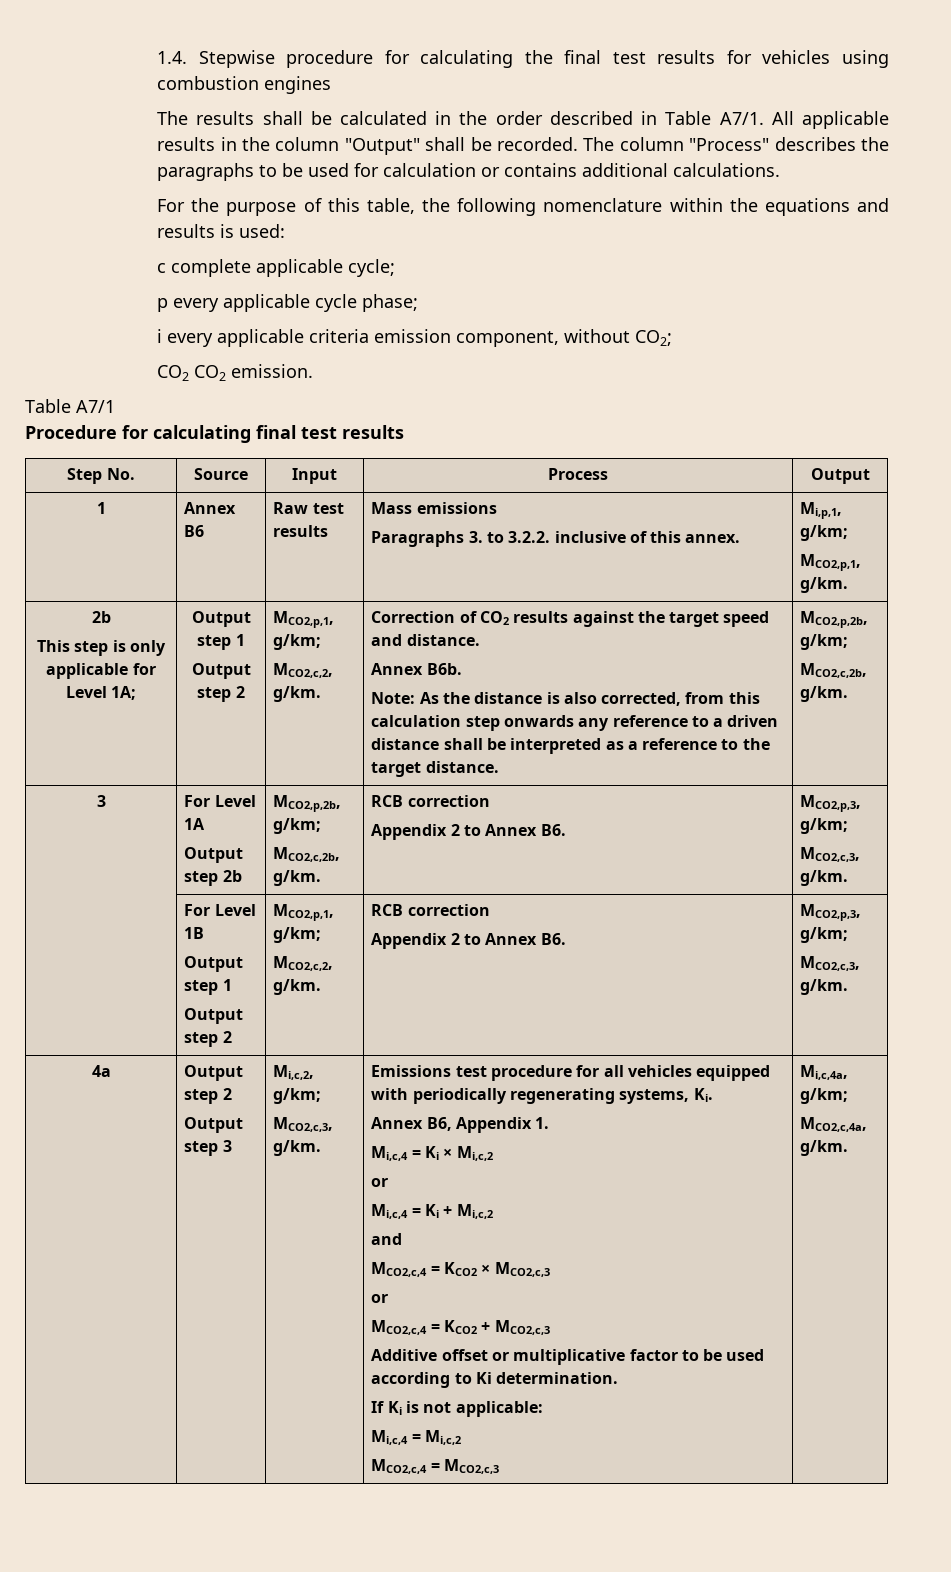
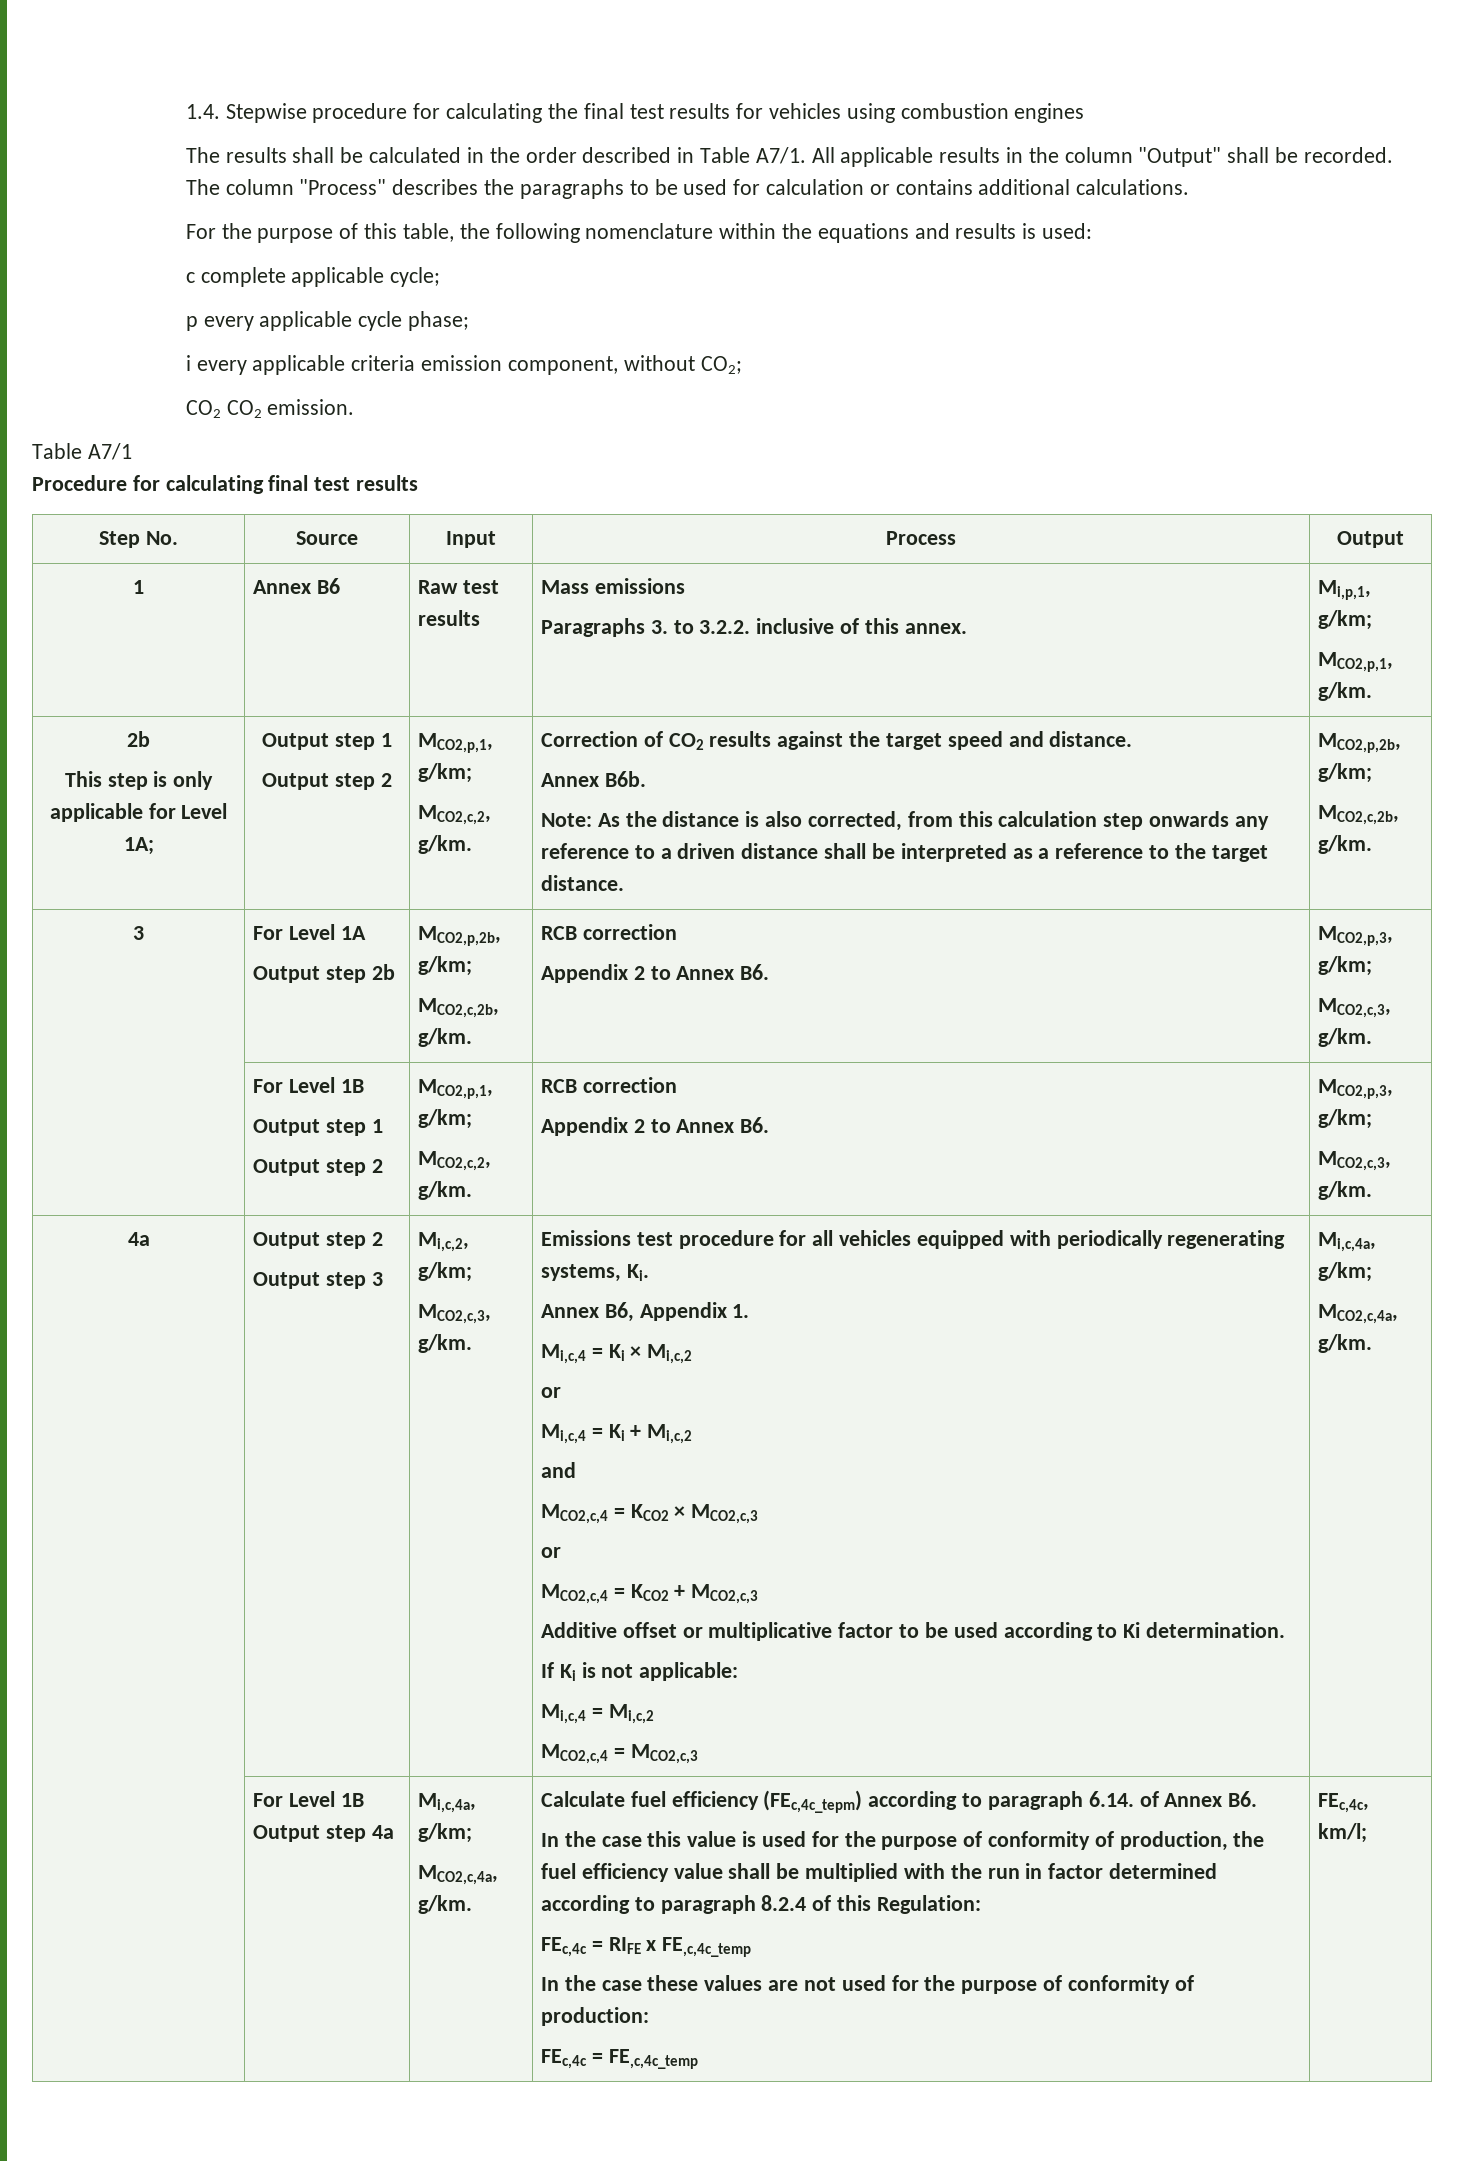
+ For Level 1B Output step 4a | Mi,c,4a, g/km;
+ MCO2,c,4a, g/km. | Calculate fuel efficiency (FEc,4c_tepm) according to paragraph 6.14. of Annex B6.
+ In the case this value is used for the purpose of conformity of production, the fuel efficiency value shall be multiplied with the run in factor determined according to paragraph 8.2.4 of this Regulation:
+ FEc,4c = RIFE x FE,c,4c_temp
+ In the case these values are not used for the purpose of conformity of production:
+ FEc,4c = FE,c,4c_temp | FEc,4c, km/l;

